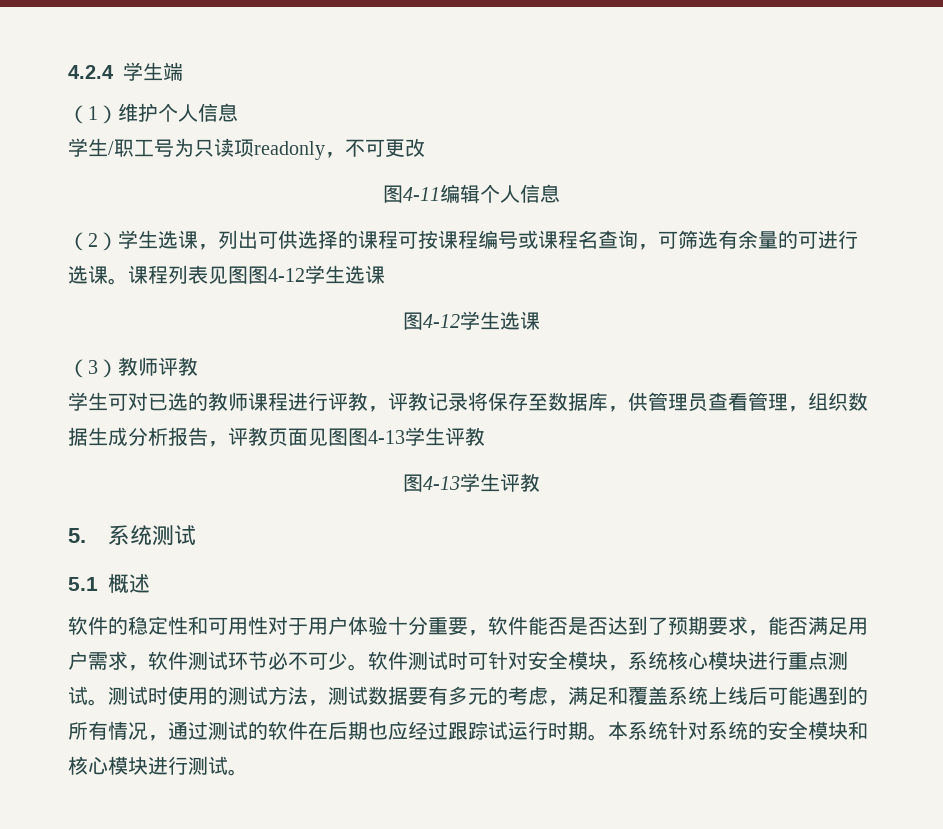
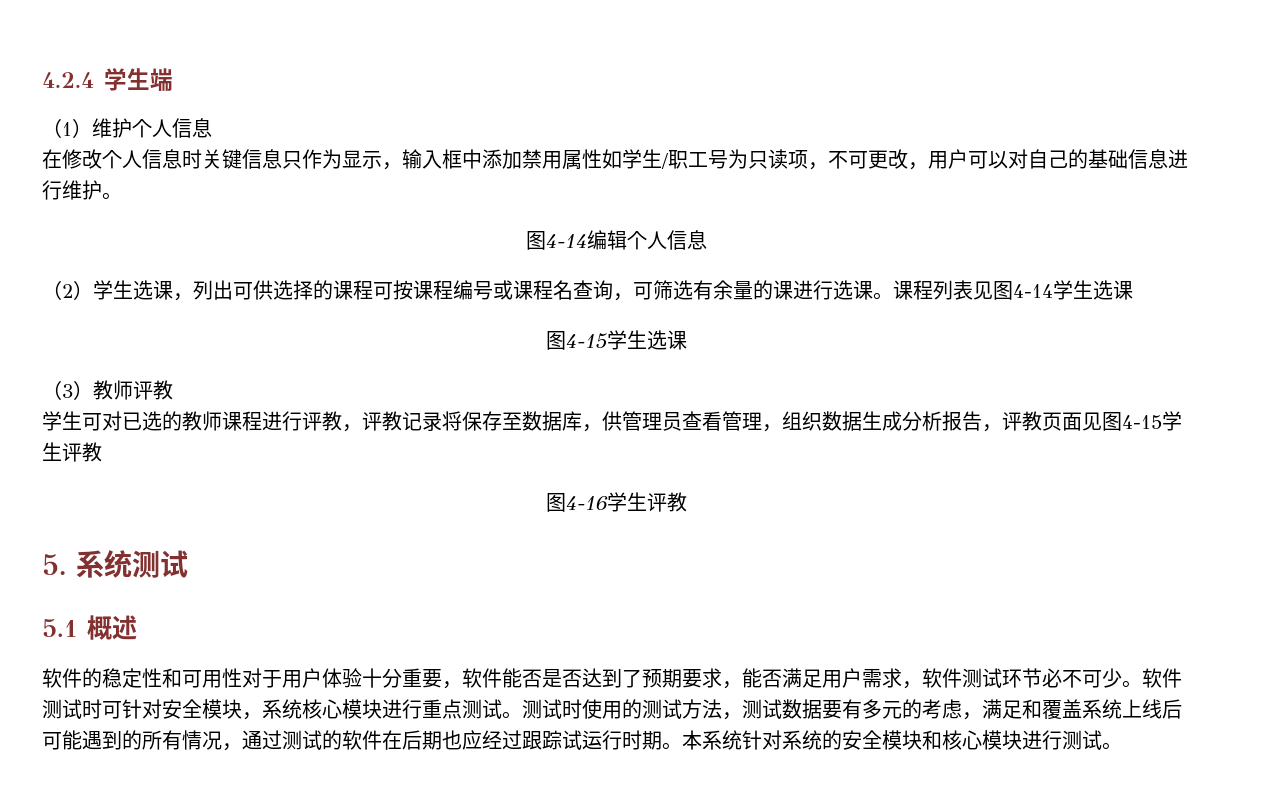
- 学生/职工号为只读项readonly，不可更改
- 图4-11编辑个人信息
+ 在修改个人信息时关键信息只作为显示，输入框中添加禁用属性如学生/职工号为只读项，不可更改，用户可以对自己的基础信息进行维护。
+ 图4-14编辑个人信息
- （2）学生选课，列出可供选择的课程可按课程编号或课程名查询，可筛选有余量的可进行选课。
+ （2）学生选课，列出可供选择的课程可按课程编号或课程名查询，可筛选有余量的课进行选课。
- 课程列表见图图4-12学生选课
- 图4-12学生选课
+ 课程列表见图4-14学生选课
+ 图4-15学生选课
- 学生可对已选的教师课程进行评教，评教记录将保存至数据库，供管理员查看管理，组织数据生成分析报告，评教页面见图图4-13学生评教
- 图4-13学生评教
+ 学生可对已选的教师课程进行评教，评教记录将保存至数据库，供管理员查看管理，组织数据生成分析报告，评教页面见图4-15学生评教
+ 图4-16学生评教

